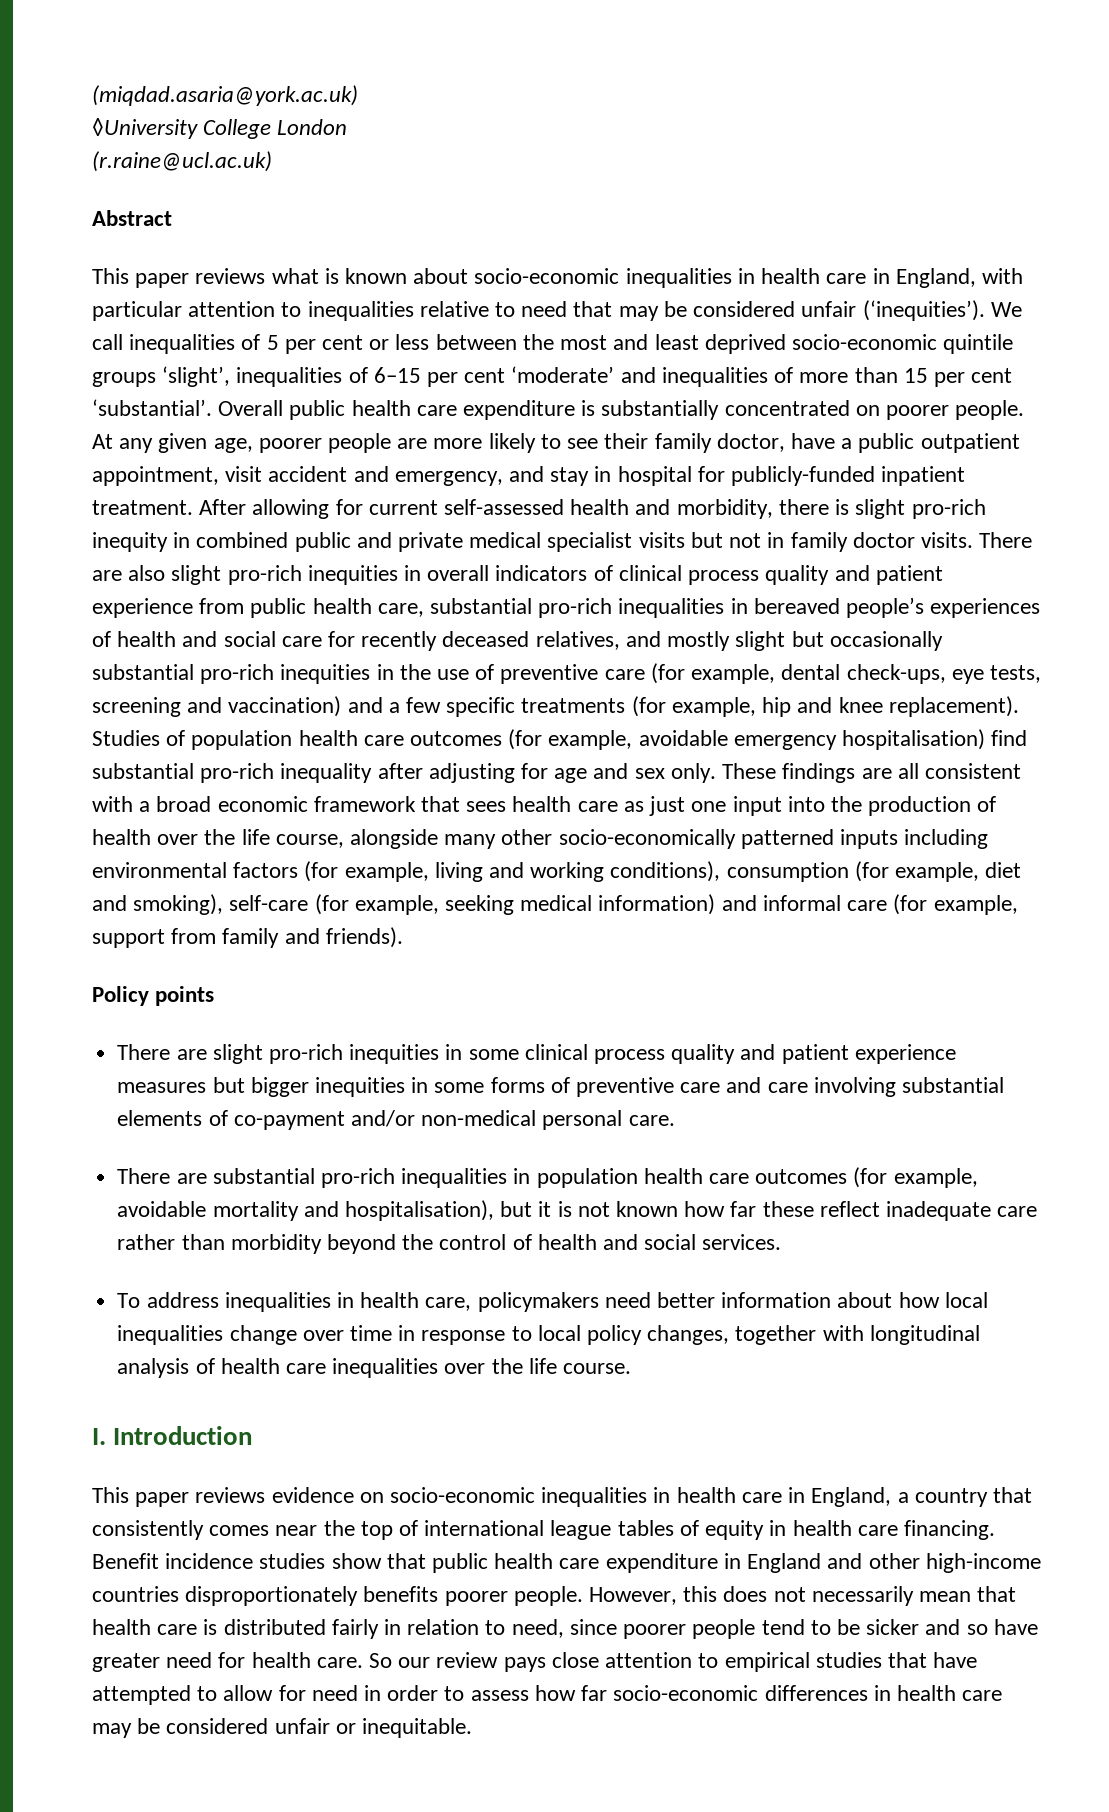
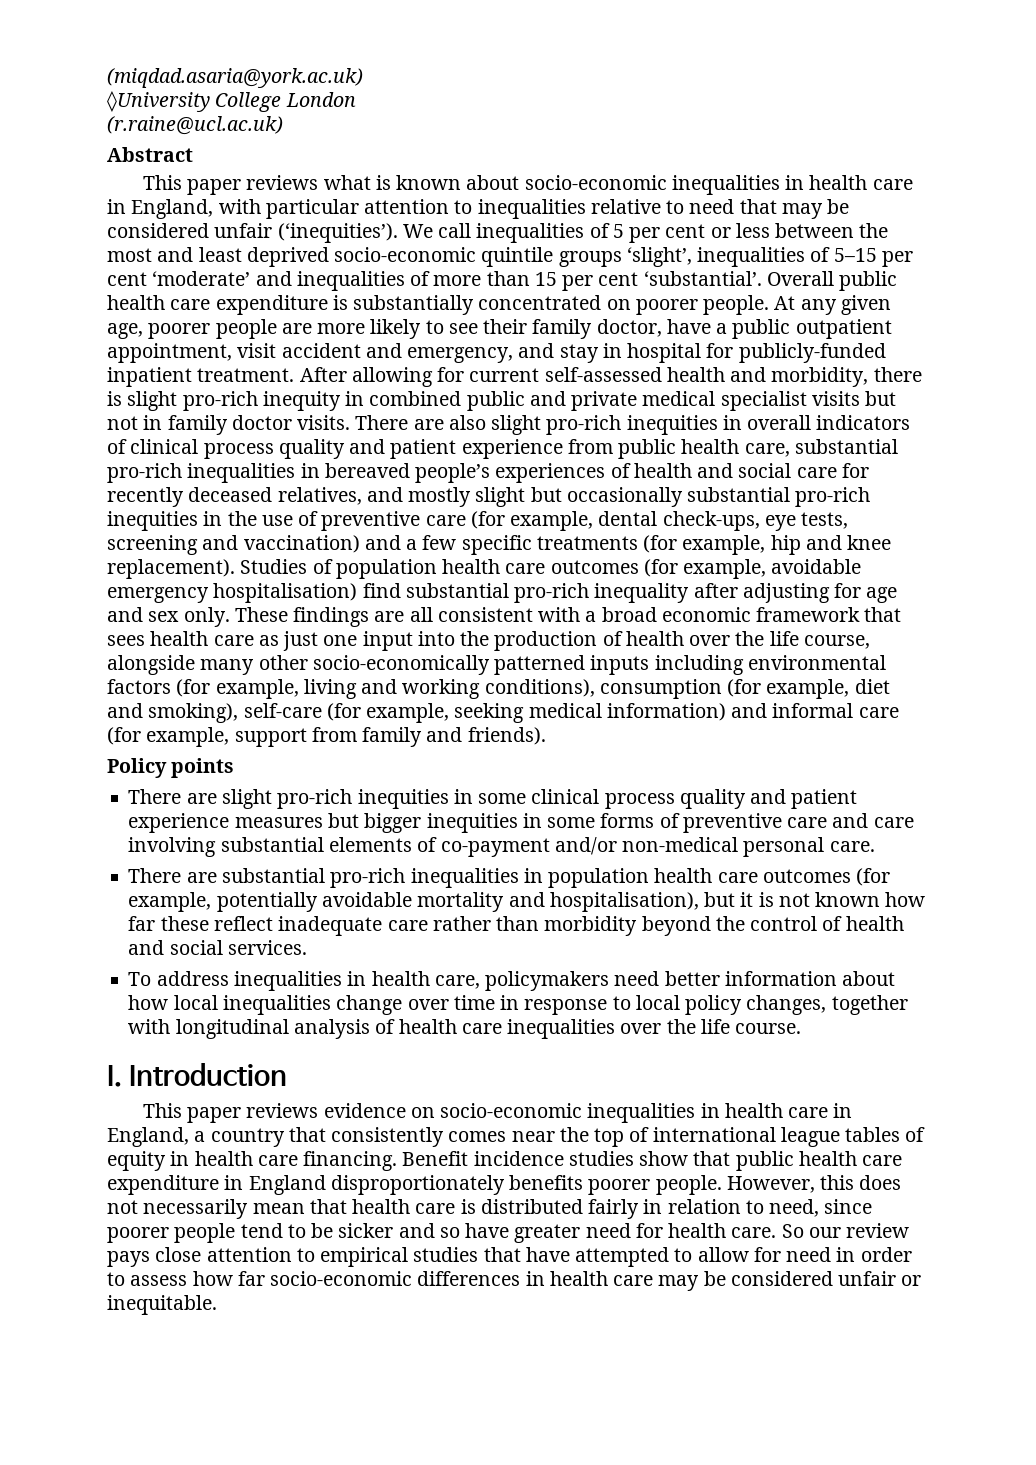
- We call inequalities of 5 per cent or less between the most and least deprived socio-economic quintile groups ‘slight’, inequalities of 6–15 per cent ‘moderate’ and inequalities of more than 15 per cent ‘substantial’.
+ We call inequalities of 5 per cent or less between the most and least deprived socio-economic quintile groups ‘slight’, inequalities of 5–15 per cent ‘moderate’ and inequalities of more than 15 per cent ‘substantial’.
- There are substantial pro-rich inequalities in population health care outcomes (for example, avoidable mortality and hospitalisation), but it is not known how far these reflect inadequate care rather than morbidity beyond the control of health and social services.
+ There are substantial pro-rich inequalities in population health care outcomes (for example, potentially avoidable mortality and hospitalisation), but it is not known how far these reflect inadequate care rather than morbidity beyond the control of health and social services.
- Benefit incidence studies show that public health care expenditure in England and other high-income countries disproportionately benefits poorer people.
+ Benefit incidence studies show that public health care expenditure in England disproportionately benefits poorer people.

